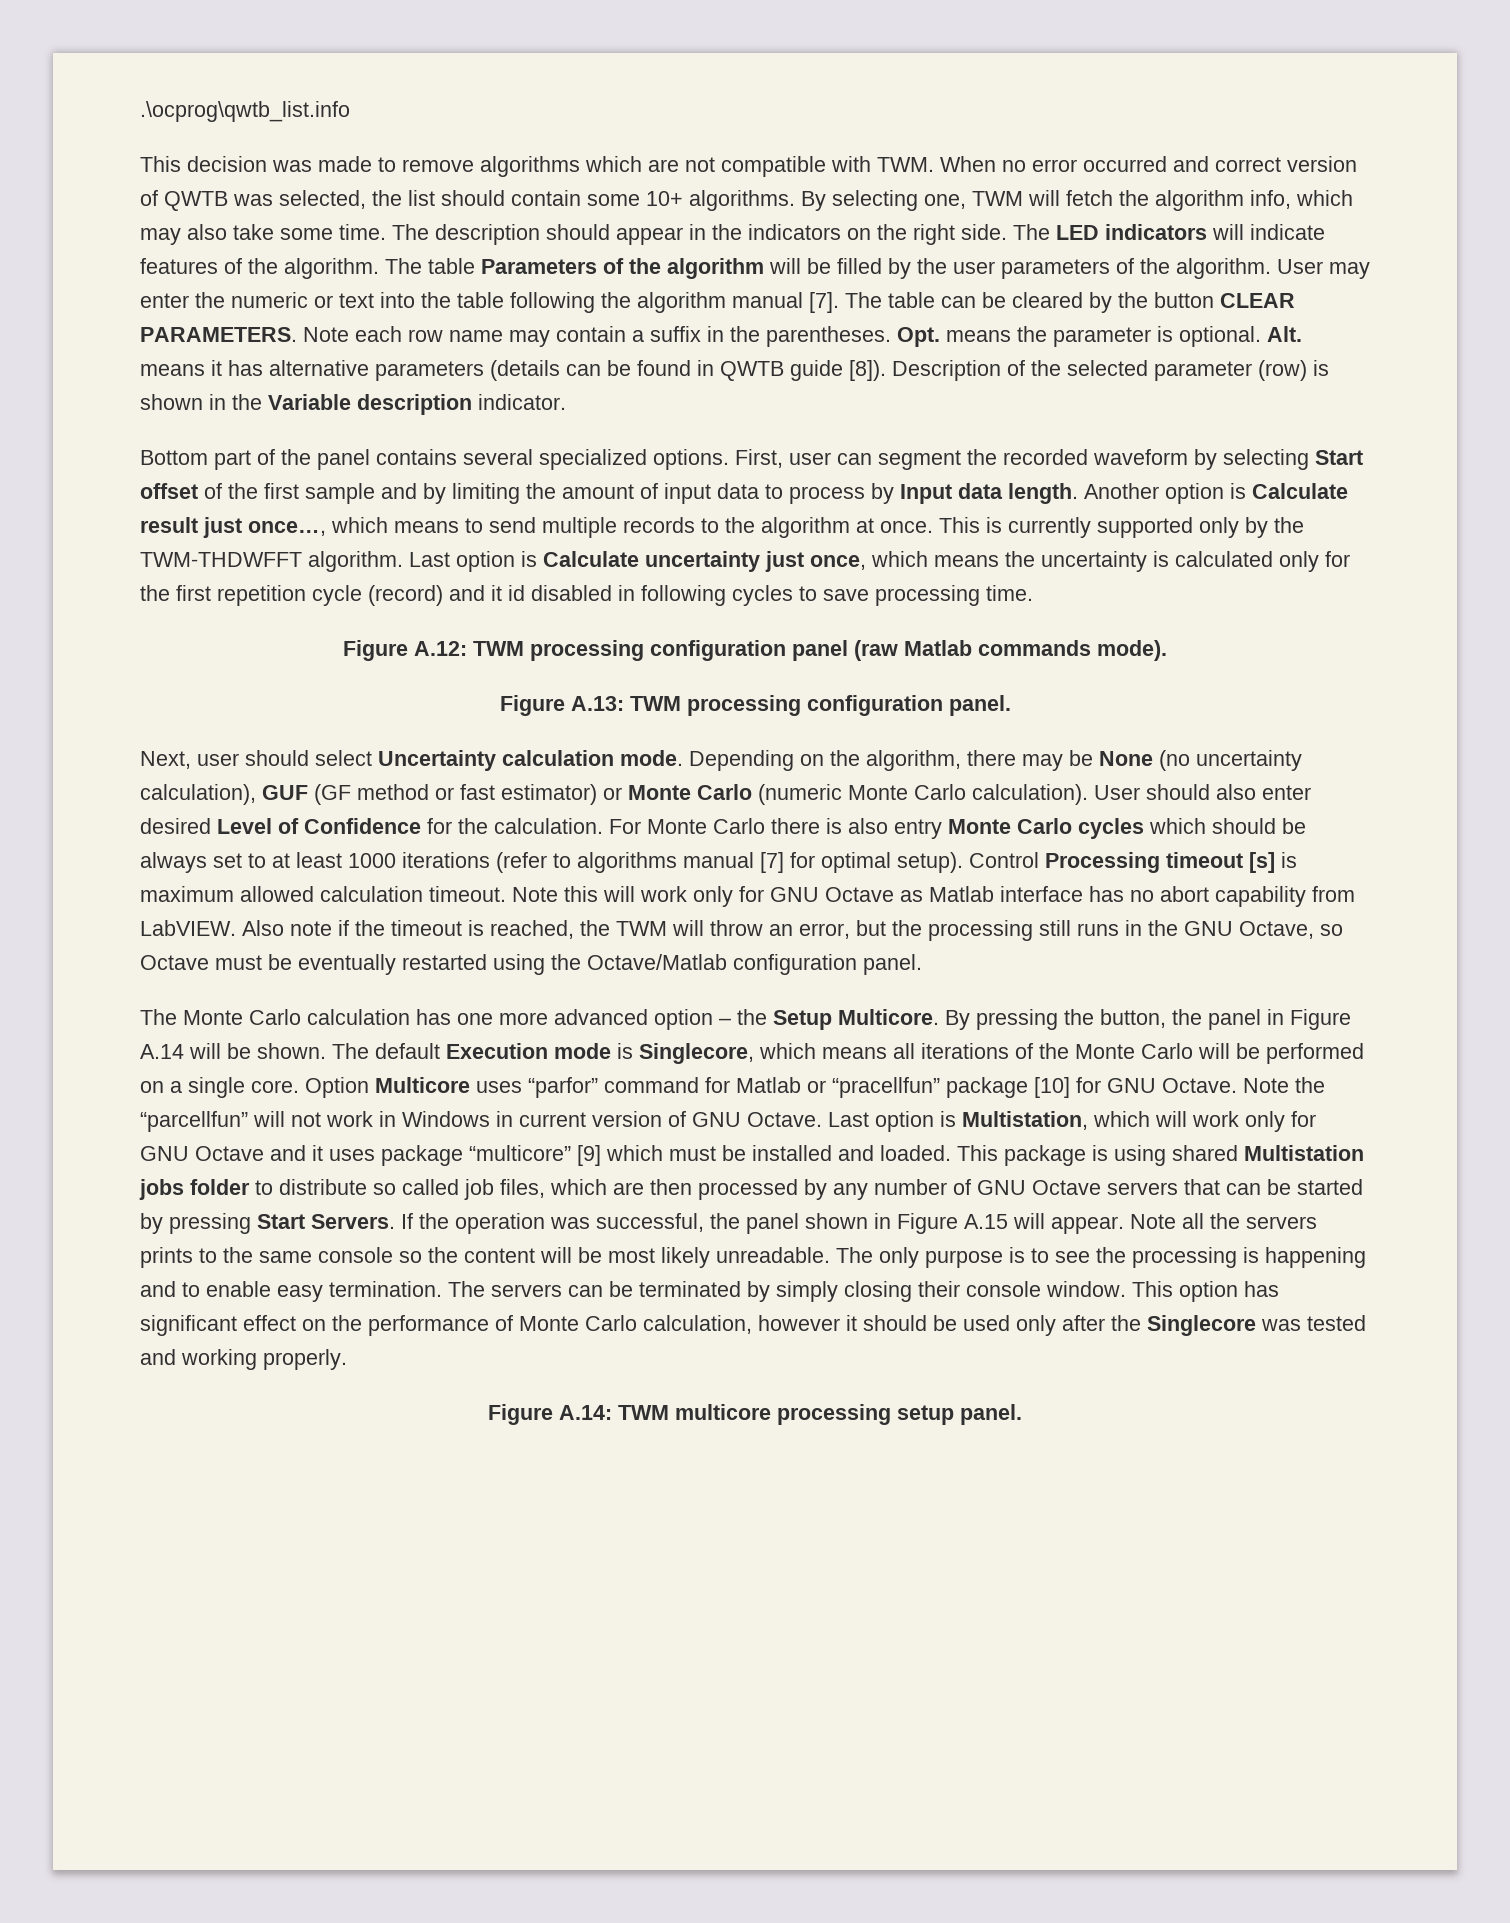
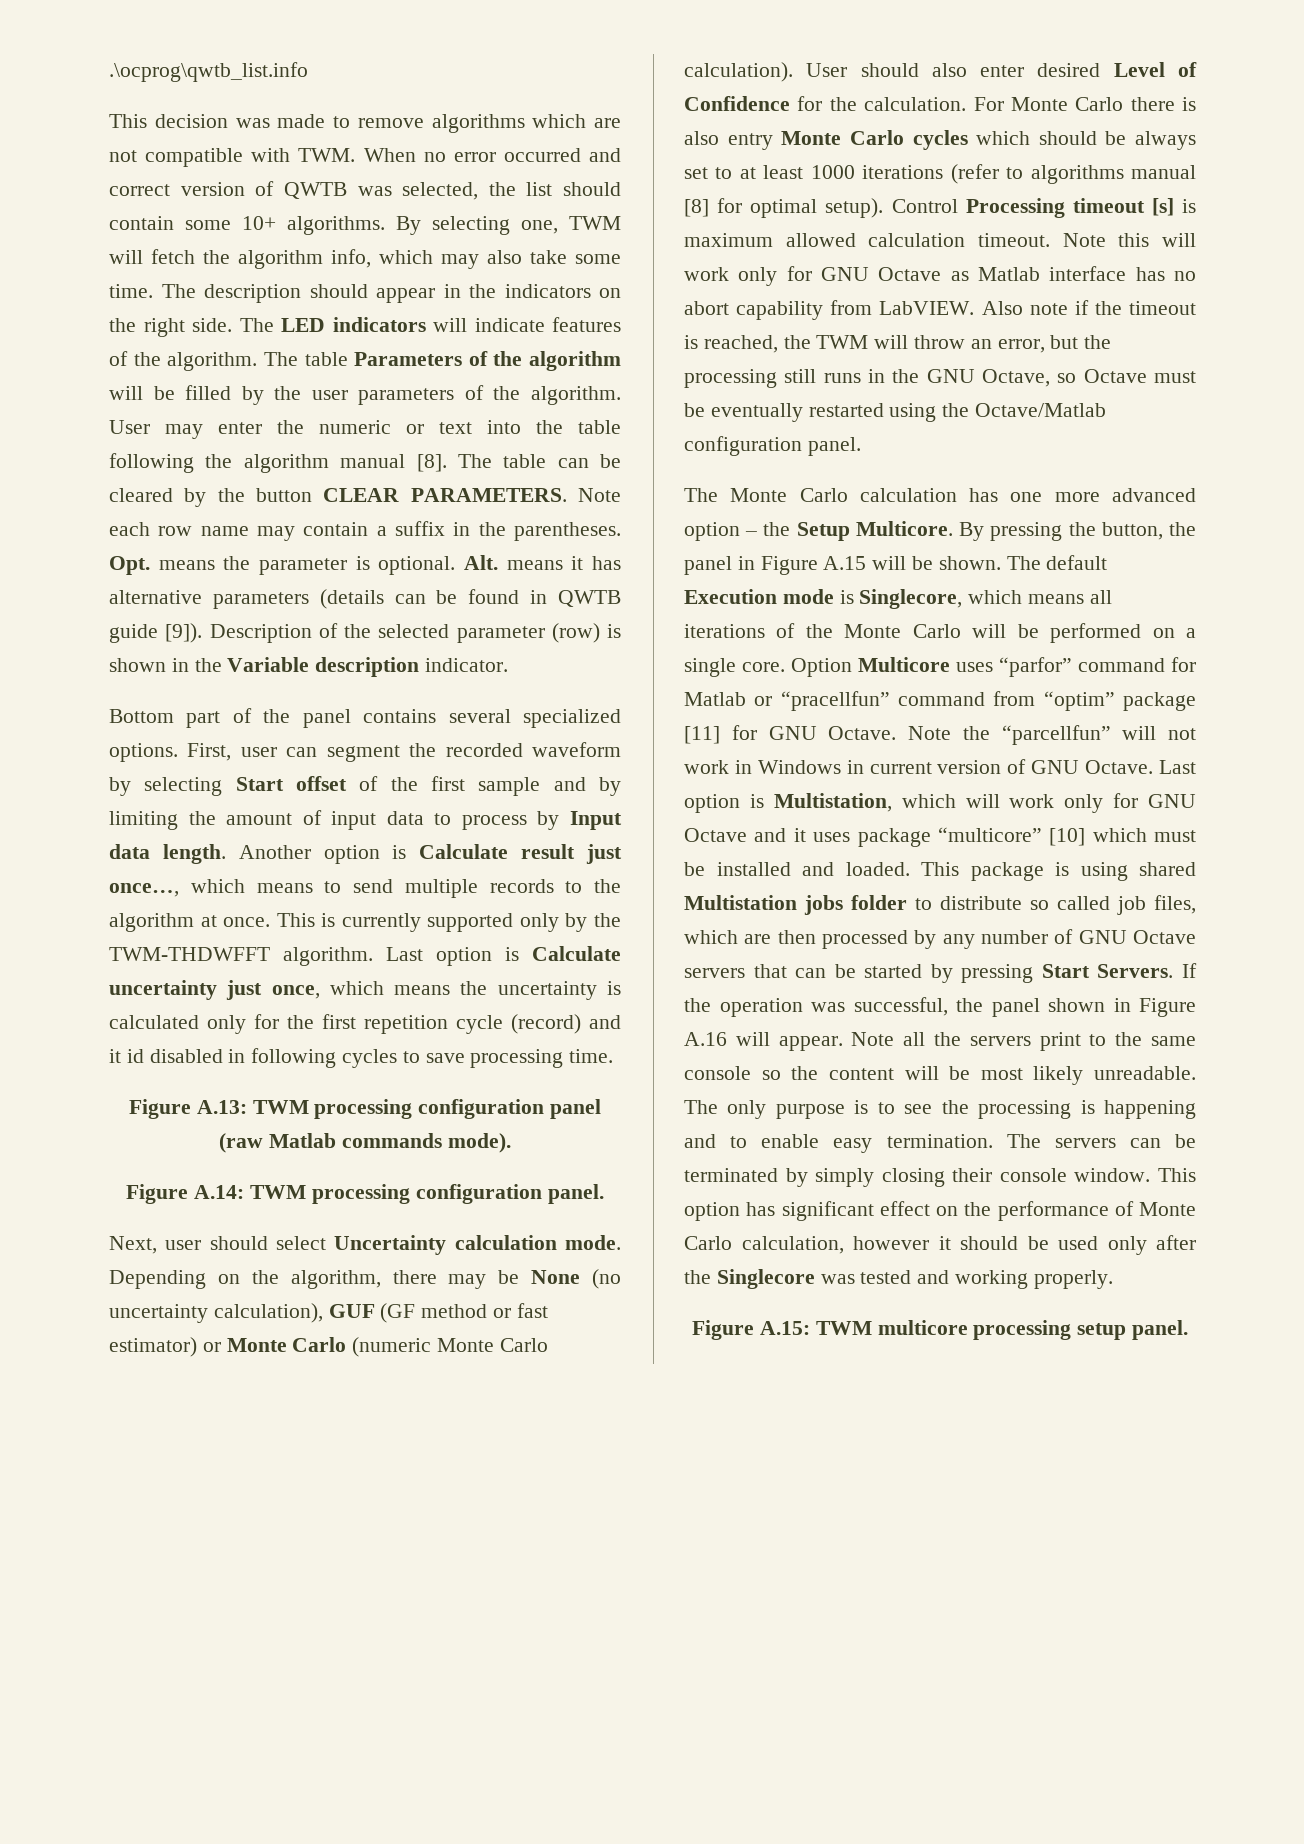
- User may enter the numeric or text into the table following the algorithm manual [7].
+ User may enter the numeric or text into the table following the algorithm manual [8].
- Alt. means it has alternative parameters (details can be found in QWTB guide [8]).
+ Alt. means it has alternative parameters (details can be found in QWTB guide [9]).
- Figure A.12: TWM processing configuration panel (raw Matlab commands mode).
+ Figure A.13: TWM processing configuration panel (raw Matlab commands mode).
- Figure A.13: TWM processing configuration panel.
+ Figure A.14: TWM processing configuration panel.
- For Monte Carlo there is also entry Monte Carlo cycles which should be always set to at least 1000 iterations (refer to algorithms manual [7] for optimal setup).
+ For Monte Carlo there is also entry Monte Carlo cycles which should be always set to at least 1000 iterations (refer to algorithms manual [8] for optimal setup).
- By pressing the button, the panel in Figure A.14 will be shown.
+ By pressing the button, the panel in Figure A.15 will be shown.
- Option Multicore uses “parfor” command for Matlab or “pracellfun” package [10] for GNU Octave.
+ Option Multicore uses “parfor” command for Matlab or “pracellfun” command from “optim” package [11] for GNU Octave.
- Last option is Multistation, which will work only for GNU Octave and it uses package “multicore” [9] which must be installed and loaded.
+ Last option is Multistation, which will work only for GNU Octave and it uses package “multicore” [10] which must be installed and loaded.
- If the operation was successful, the panel shown in Figure A.15 will appear.
+ If the operation was successful, the panel shown in Figure A.16 will appear.
- Note all the servers prints to the same console so the content will be most likely unreadable.
+ Note all the servers print to the same console so the content will be most likely unreadable.
- Figure A.14: TWM multicore processing setup panel.
+ Figure A.15: TWM multicore processing setup panel.

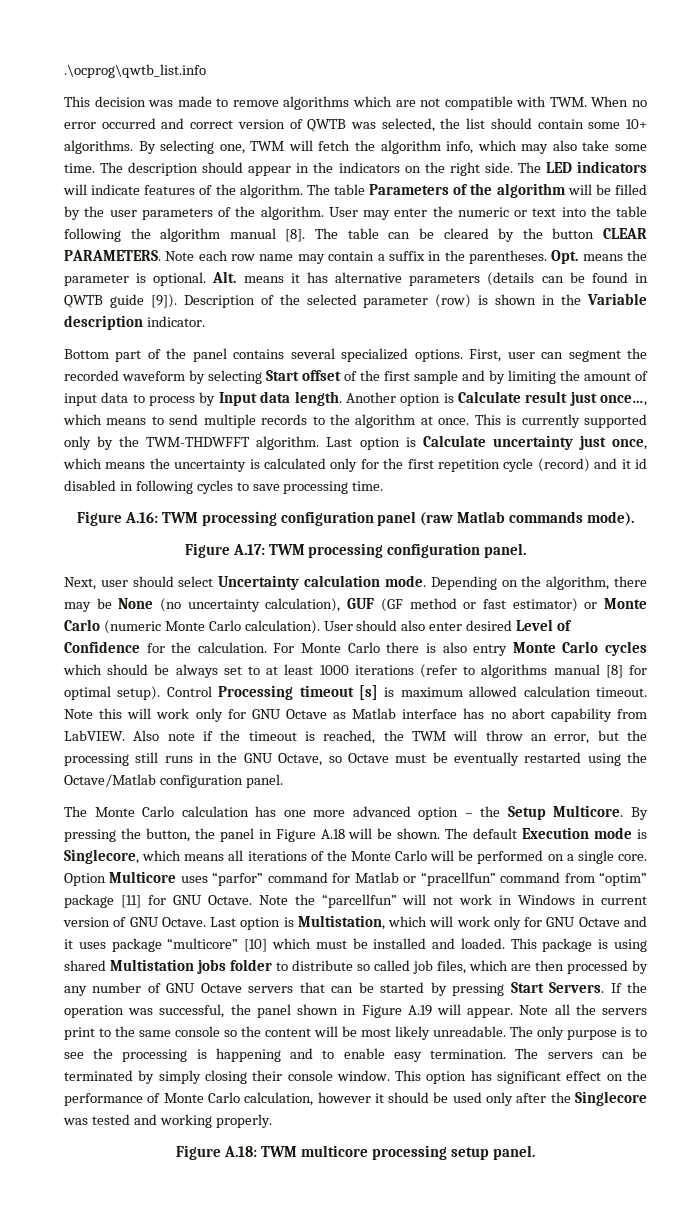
- Figure A.13: TWM processing configuration panel (raw Matlab commands mode).
+ Figure A.16: TWM processing configuration panel (raw Matlab commands mode).
- Figure A.14: TWM processing configuration panel.
+ Figure A.17: TWM processing configuration panel.
- By pressing the button, the panel in Figure A.15 will be shown.
+ By pressing the button, the panel in Figure A.18 will be shown.
- If the operation was successful, the panel shown in Figure A.16 will appear.
+ If the operation was successful, the panel shown in Figure A.19 will appear.
- Figure A.15: TWM multicore processing setup panel.
+ Figure A.18: TWM multicore processing setup panel.

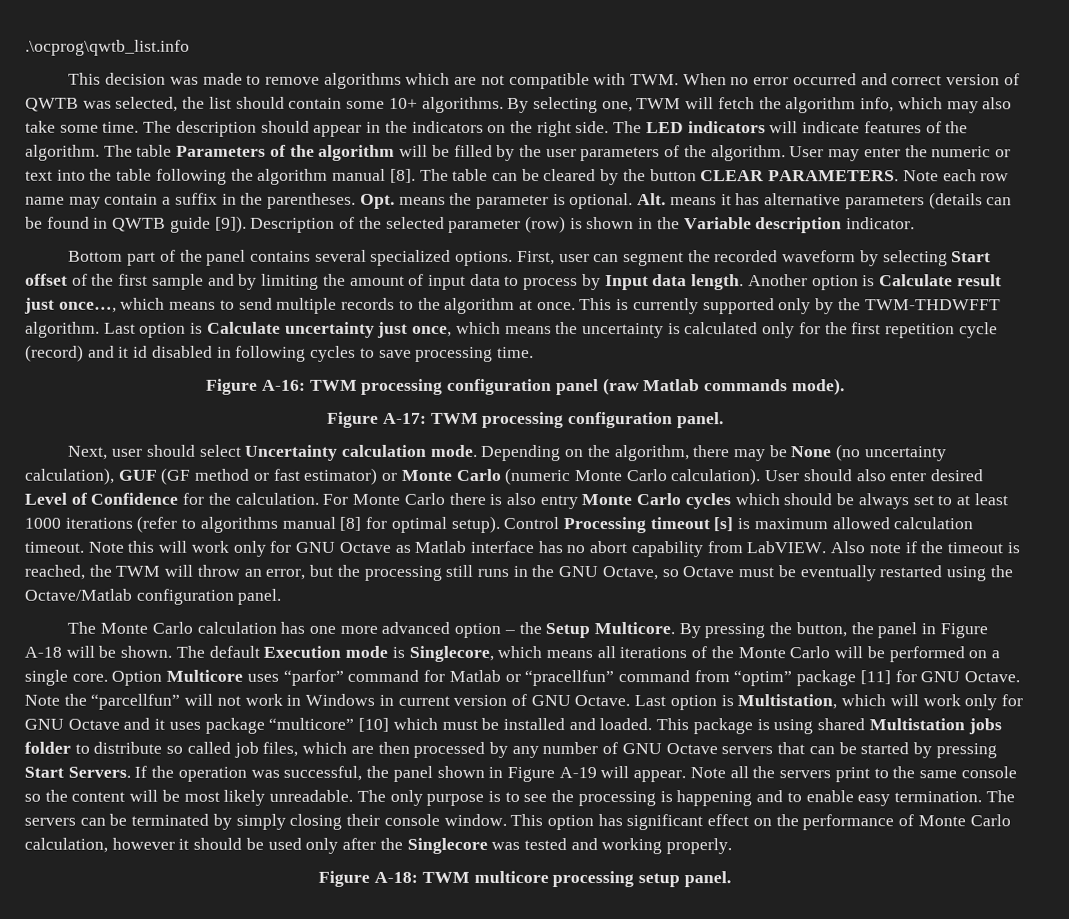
- Figure A.16: TWM processing configuration panel (raw Matlab commands mode).
+ Figure A-16: TWM processing configuration panel (raw Matlab commands mode).
- Figure A.17: TWM processing configuration panel.
+ Figure A-17: TWM processing configuration panel.
- By pressing the button, the panel in Figure A.18 will be shown.
+ By pressing the button, the panel in Figure A-18 will be shown.
- If the operation was successful, the panel shown in Figure A.19 will appear.
+ If the operation was successful, the panel shown in Figure A-19 will appear.
- Figure A.18: TWM multicore processing setup panel.
+ Figure A-18: TWM multicore processing setup panel.

